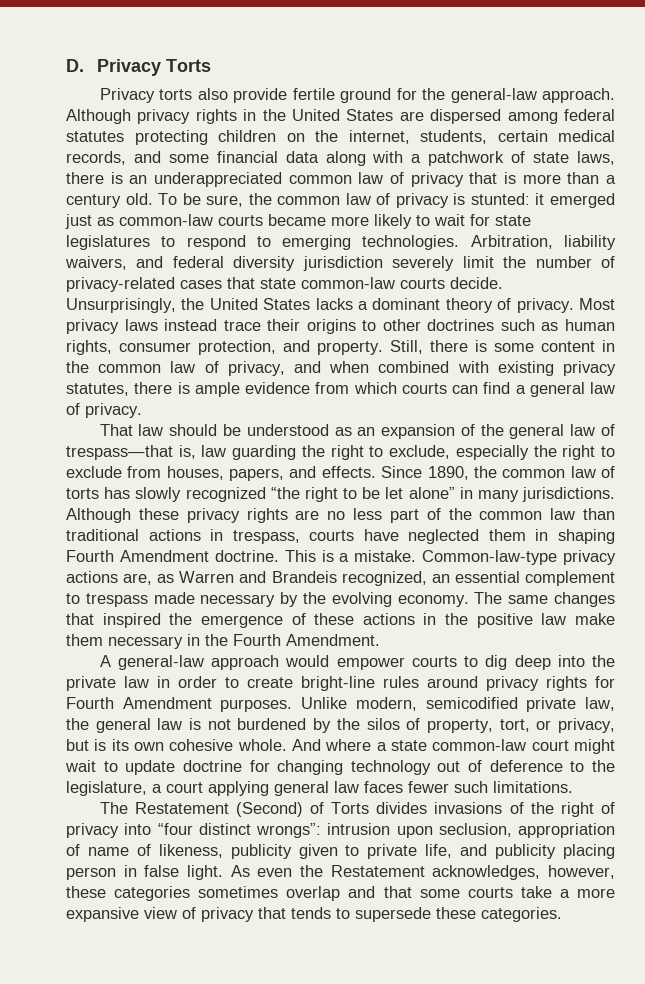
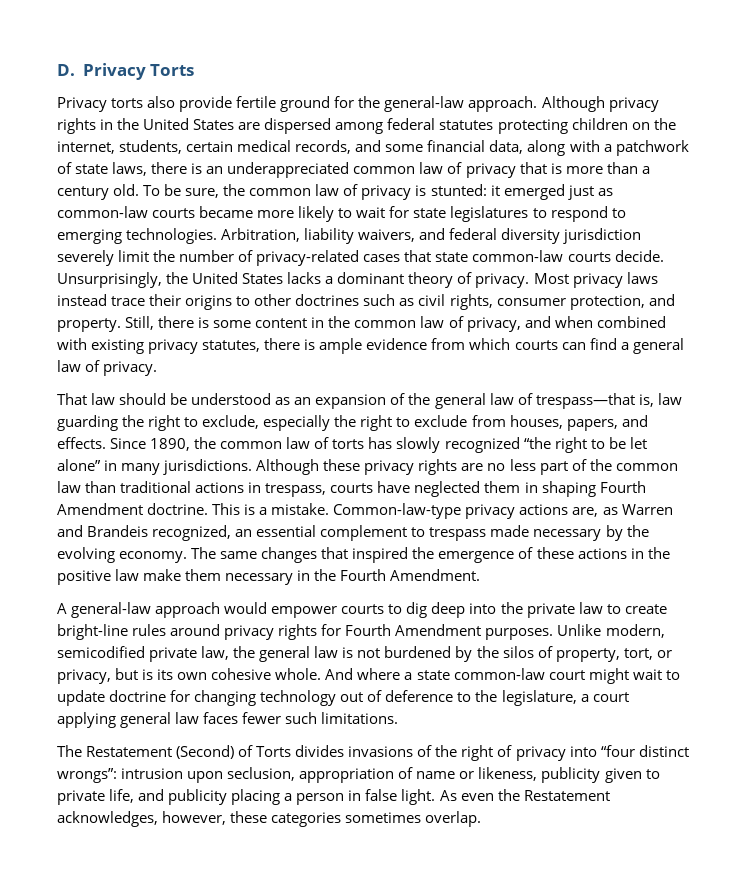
- Although privacy rights in the United States are dispersed among federal statutes protecting children on the internet, students, certain medical records, and some financial data along with a patchwork of state laws, there is an underappreciated common law of privacy that is more than a century old.
+ Although privacy rights in the United States are dispersed among federal statutes protecting children on the internet, students, certain medical records, and some financial data, along with a patchwork of state laws, there is an underappreciated common law of privacy that is more than a century old.
- Most privacy laws instead trace their origins to other doctrines such as human rights, consumer protection, and property.
+ Most privacy laws instead trace their origins to other doctrines such as civil rights, consumer protection, and property.
- A general-law approach would empower courts to dig deep into the private law in order to create bright-line rules around privacy rights for Fourth Amendment purposes.
+ A general-law approach would empower courts to dig deep into the private law to create bright-line rules around privacy rights for Fourth Amendment purposes.
- The Restatement (Second) of Torts divides invasions of the right of privacy into “four distinct wrongs”: intrusion upon seclusion, appropriation of name of likeness, publicity given to private life, and publicity placing person in false light.
+ The Restatement (Second) of Torts divides invasions of the right of privacy into “four distinct wrongs”: intrusion upon seclusion, appropriation of name or likeness, publicity given to private life, and publicity placing a person in false light.
- As even the Restatement acknowledges, however, these categories sometimes overlap and that some courts take a more expansive view of privacy that tends to supersede these categories.
+ As even the Restatement acknowledges, however, these categories sometimes overlap.

